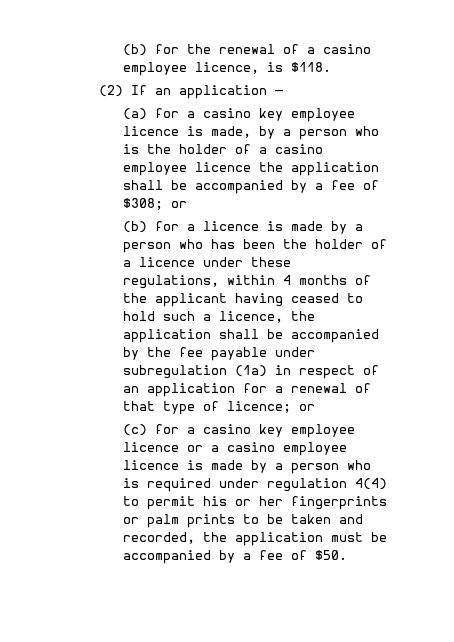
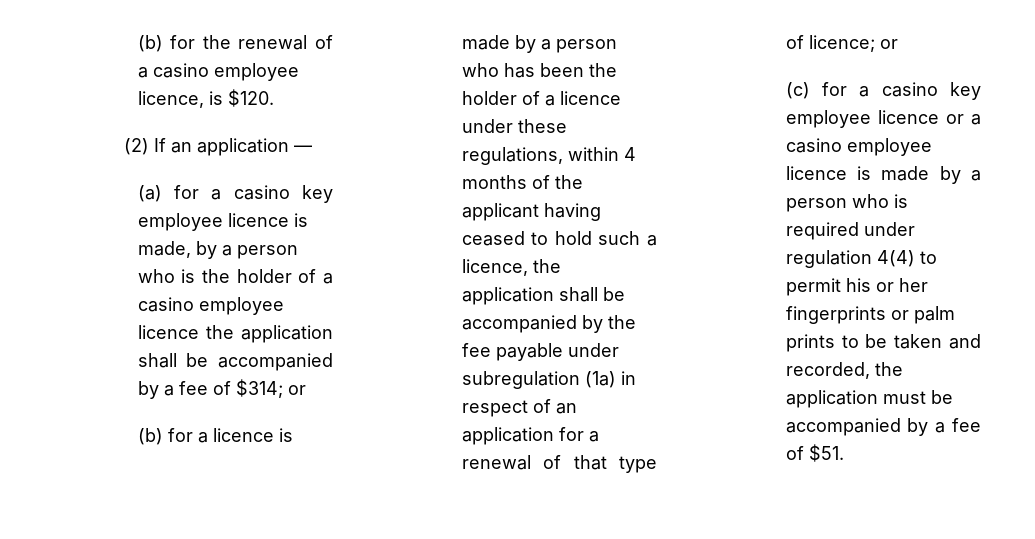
- (b) for the renewal of a casino employee licence, is $118.
+ (b) for the renewal of a casino employee licence, is $120.
- (a) for a casino key employee licence is made, by a person who is the holder of a casino employee licence the application shall be accompanied by a fee of $308; or
+ (a) for a casino key employee licence is made, by a person who is the holder of a casino employee licence the application shall be accompanied by a fee of $314; or
- (c) for a casino key employee licence or a casino employee licence is made by a person who is required under regulation 4(4) to permit his or her fingerprints or palm prints to be taken and recorded, the application must be accompanied by a fee of $50.
+ (c) for a casino key employee licence or a casino employee licence is made by a person who is required under regulation 4(4) to permit his or her fingerprints or palm prints to be taken and recorded, the application must be accompanied by a fee of $51.

